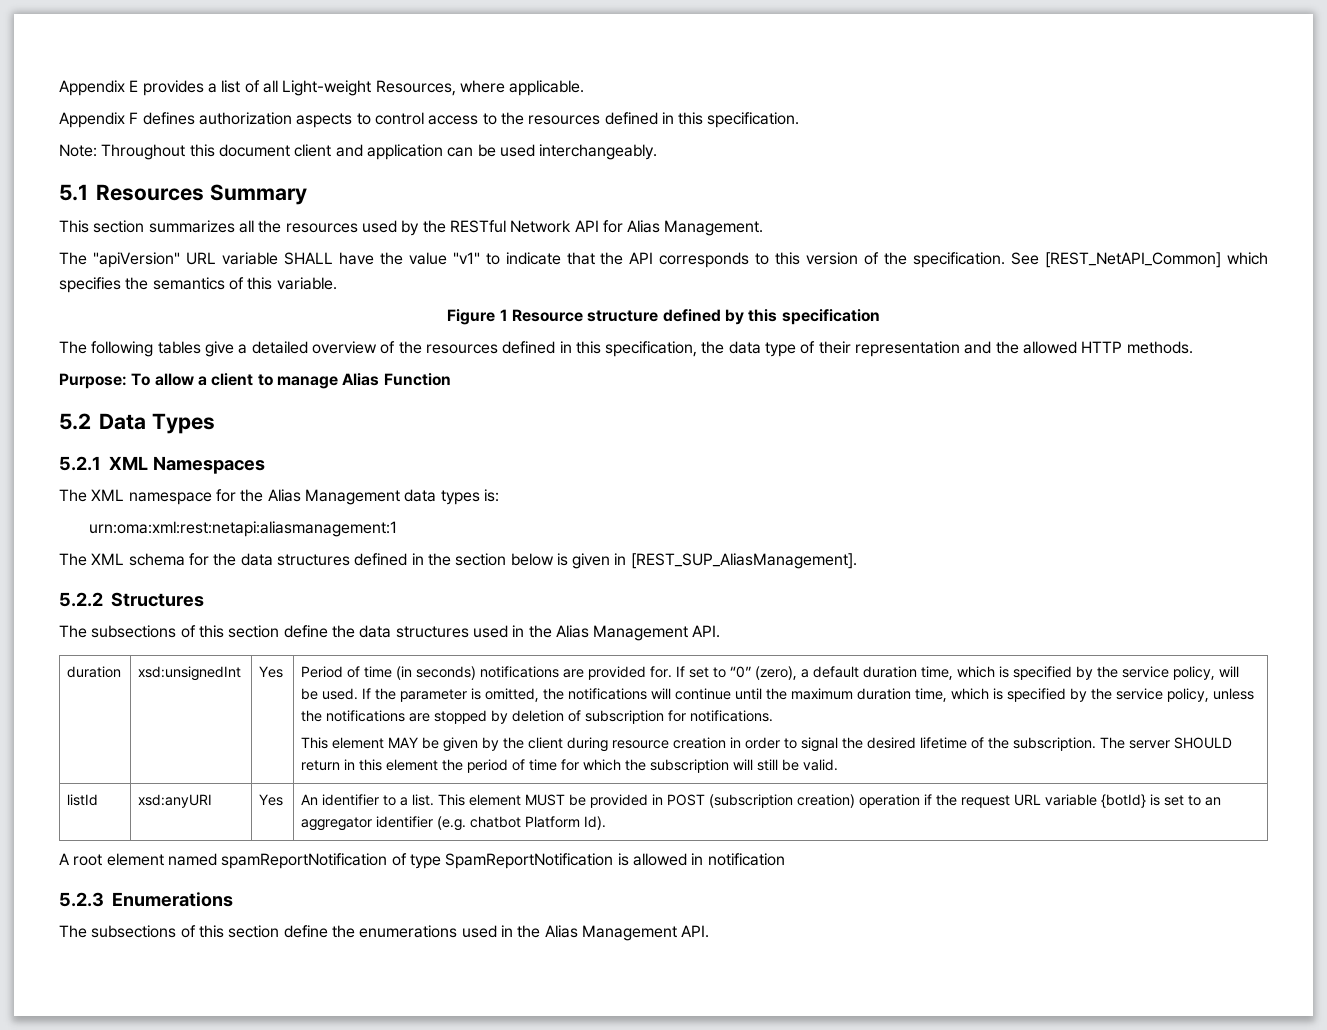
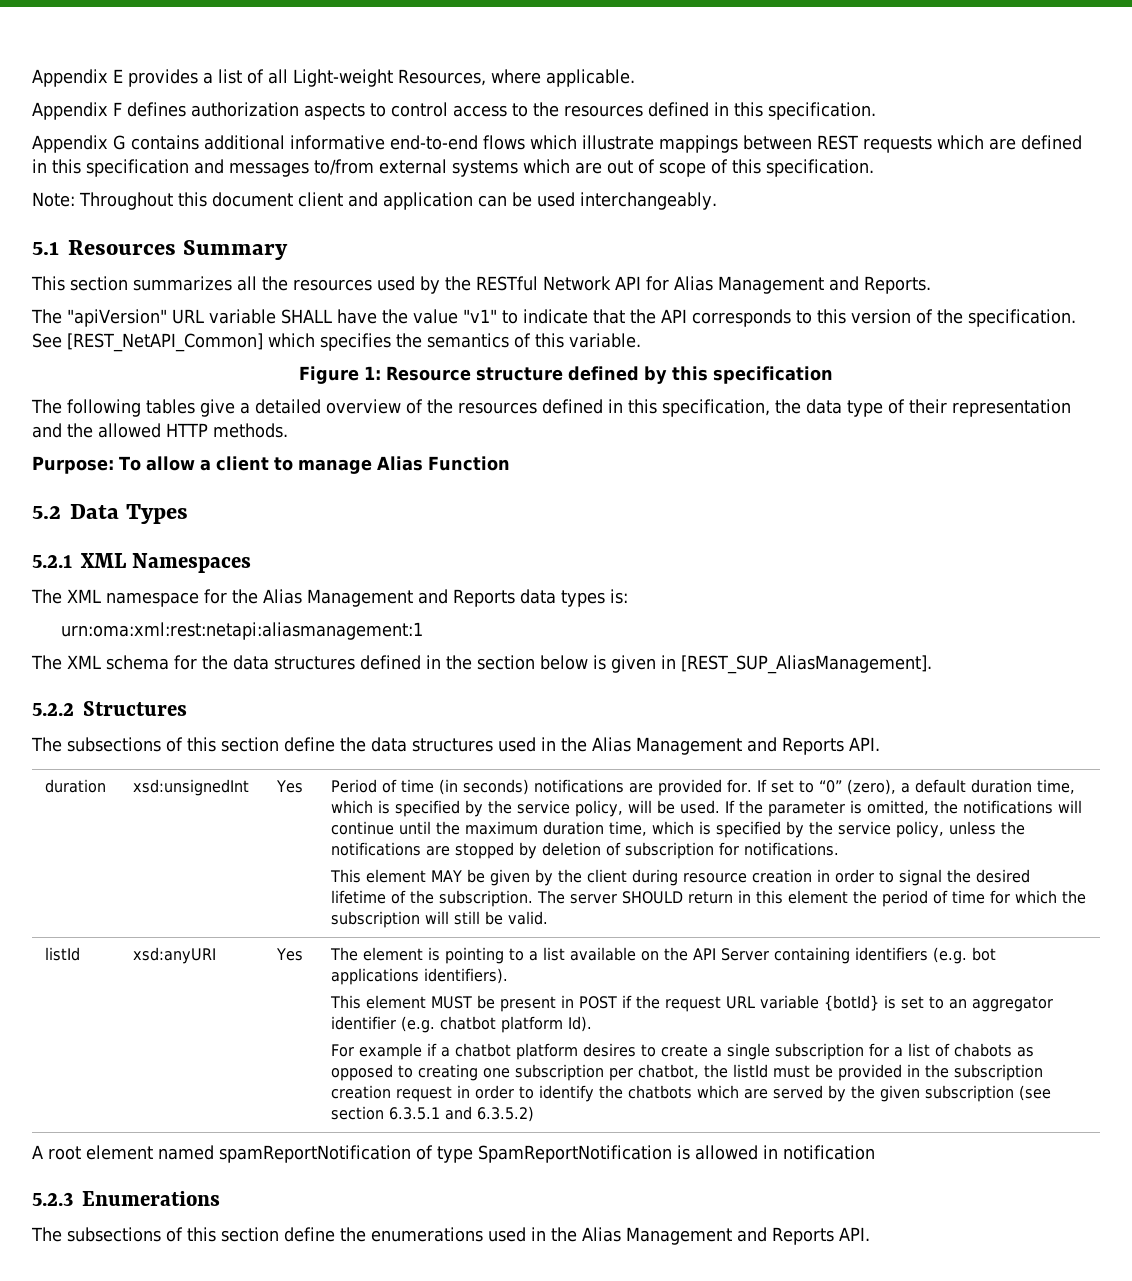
+ Appendix G contains additional informative end-to-end flows which illustrate mappings between REST requests which are defined in this specification and messages to/from external systems which are out of scope of this specification.
- This section summarizes all the resources used by the RESTful Network API for Alias Management.
+ This section summarizes all the resources used by the RESTful Network API for Alias Management and Reports.
- Figure 1 Resource structure defined by this specification
+ Figure 1: Resource structure defined by this specification
- The XML namespace for the Alias Management data types is:
+ The XML namespace for the Alias Management and Reports data types is:
- The subsections of this section define the data structures used in the Alias Management API.
+ The subsections of this section define the data structures used in the Alias Management and Reports API.
- An identifier to a list. This element MUST be provided in POST (subscription creation) operation if the request URL variable {botId} is set to an aggregator identifier (e.g. chatbot Platform Id).
+ The element is pointing to a list available on the API Server containing identifiers (e.g. bot applications identifiers).
+ This element MUST be present in POST if the request URL variable {botId} is set to an aggregator identifier (e.g. chatbot platform Id).
+ For example if a chatbot platform desires to create a single subscription for a list of chabots as opposed to creating one subscription per chatbot, the listId must be provided in the subscription creation request in order to identify the chatbots which are served by the given subscription (see section 6.3.5.1 and 6.3.5.2)
- The subsections of this section define the enumerations used in the Alias Management API.
+ The subsections of this section define the enumerations used in the Alias Management and Reports API.

